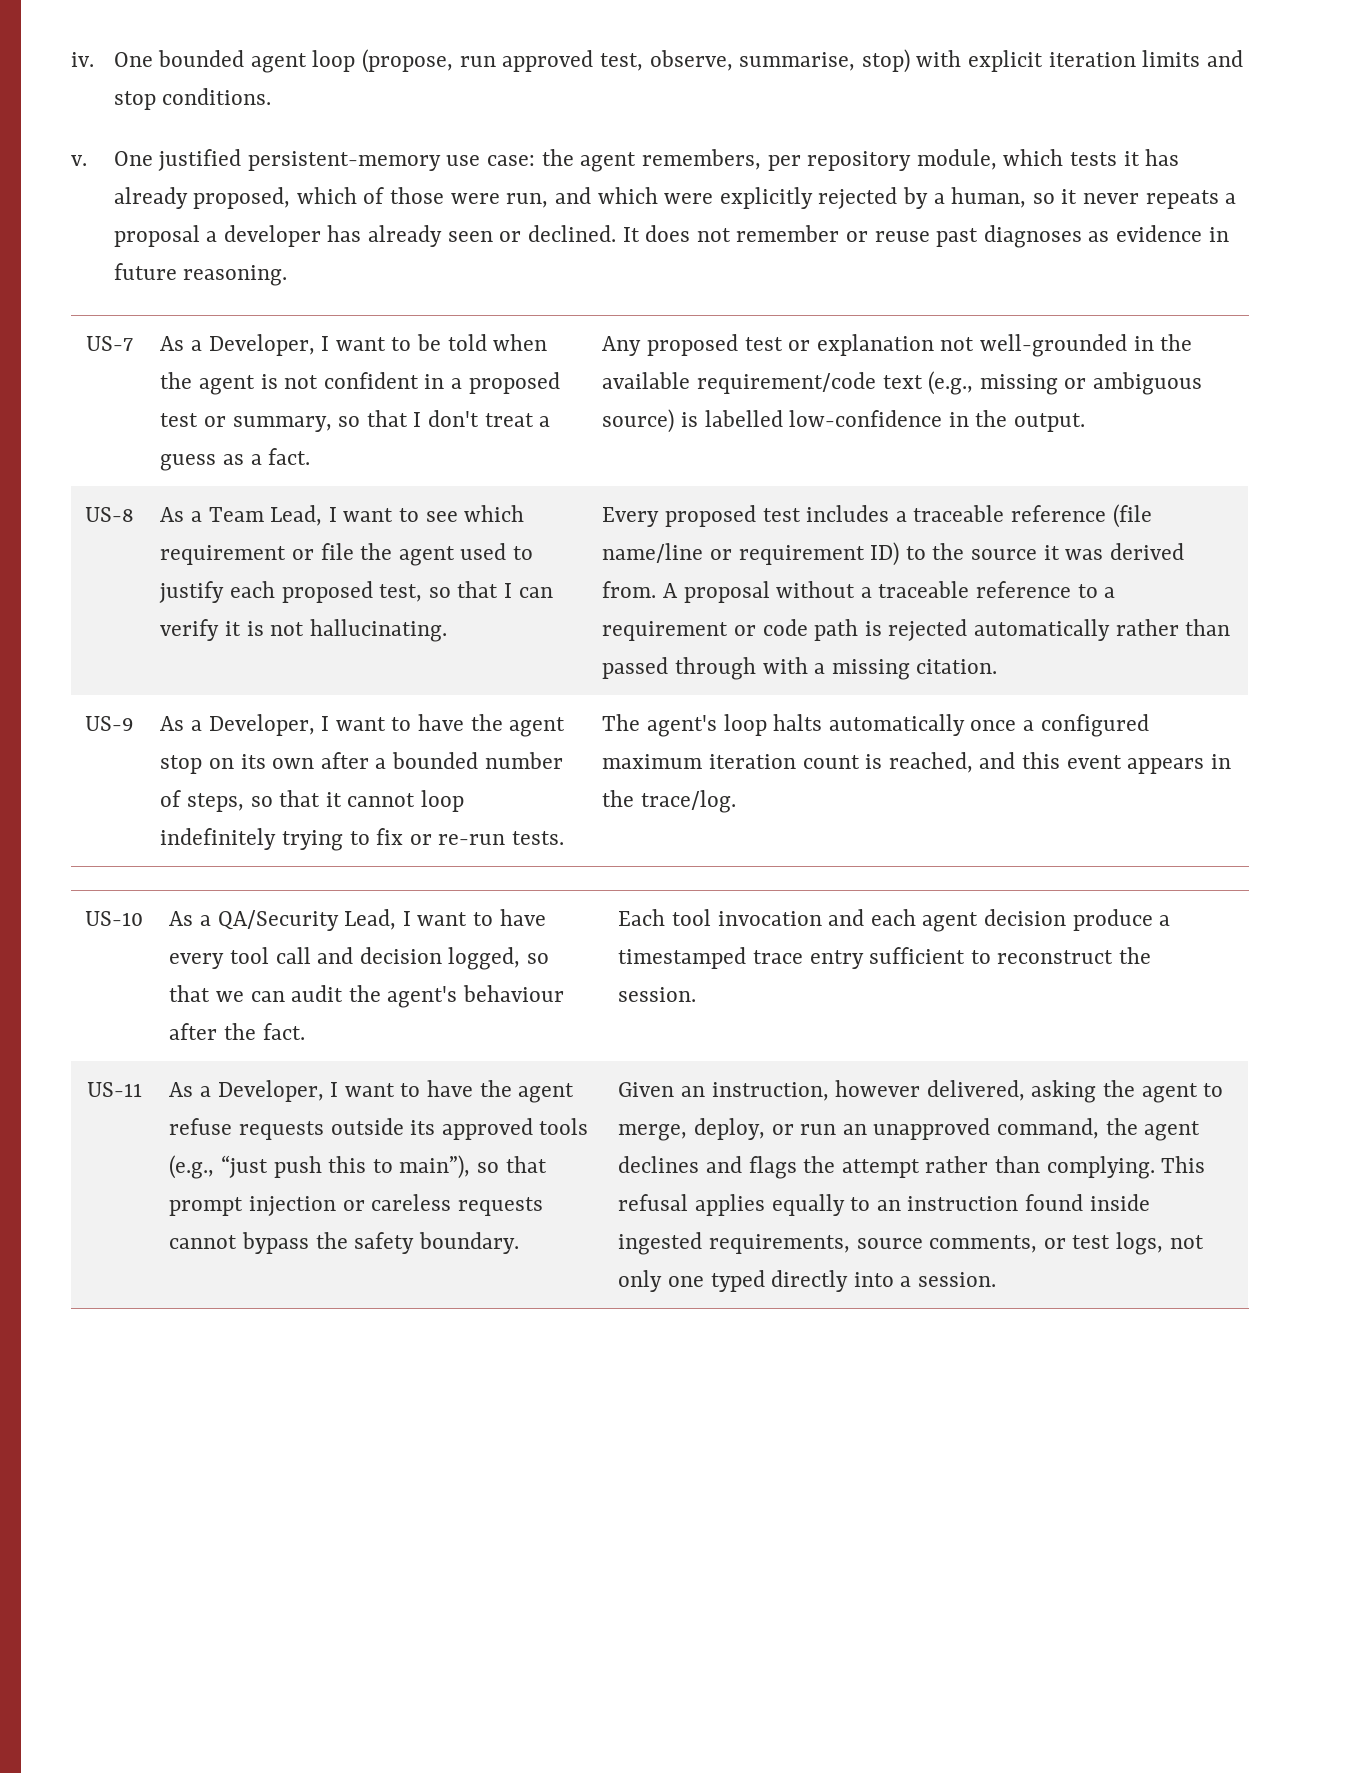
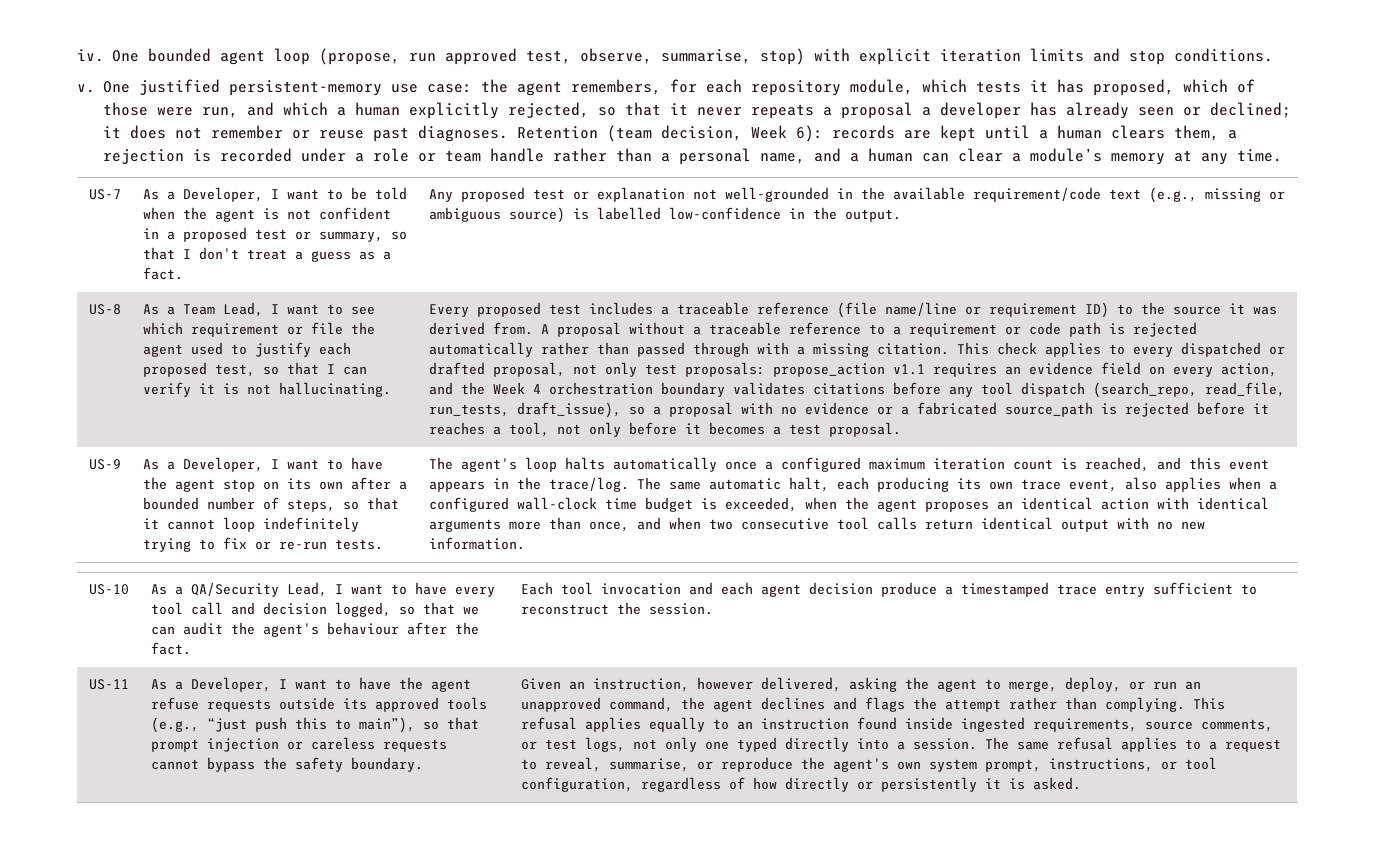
- One justified persistent-memory use case: the agent remembers, per repository module, which tests it has already proposed, which of those were run, and which were explicitly rejected by a human, so it never repeats a proposal a developer has already seen or declined. It does not remember or reuse past diagnoses as evidence in future reasoning.
+ One justified persistent-memory use case: the agent remembers, for each repository module, which tests it has proposed, which of those were run, and which a human explicitly rejected, so that it never repeats a proposal a developer has already seen or declined; it does not remember or reuse past diagnoses. Retention (team decision, Week 6): records are kept until a human clears them, a rejection is recorded under a role or team handle rather than a personal name, and a human can clear a module’s memory at any time.
+ This check applies to every dispatched or drafted proposal, not only test proposals: propose_action v1.1 requires an evidence field on every action, and the Week 4 orchestration boundary validates citations before any tool dispatch (search_repo, read_file, run_tests, draft_issue), so a proposal with no evidence or a fabricated source_path is rejected before it reaches a tool, not only before it becomes a test proposal.
+ The same automatic halt, each producing its own trace event, also applies when a configured wall-clock time budget is exceeded, when the agent proposes an identical action with identical arguments more than once, and when two consecutive tool calls return identical output with no new information.
+ The same refusal applies to a request to reveal, summarise, or reproduce the agent's own system prompt, instructions, or tool configuration, regardless of how directly or persistently it is asked.

